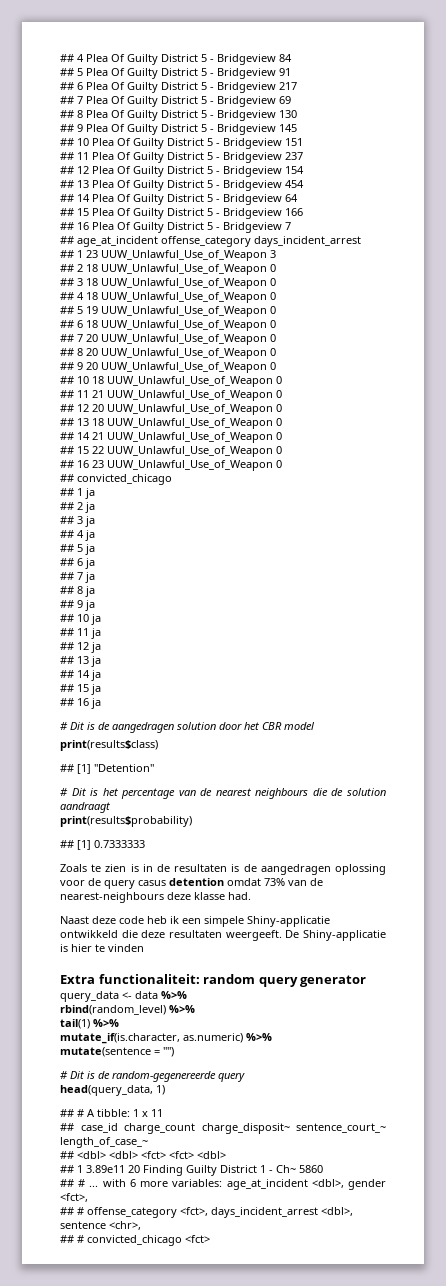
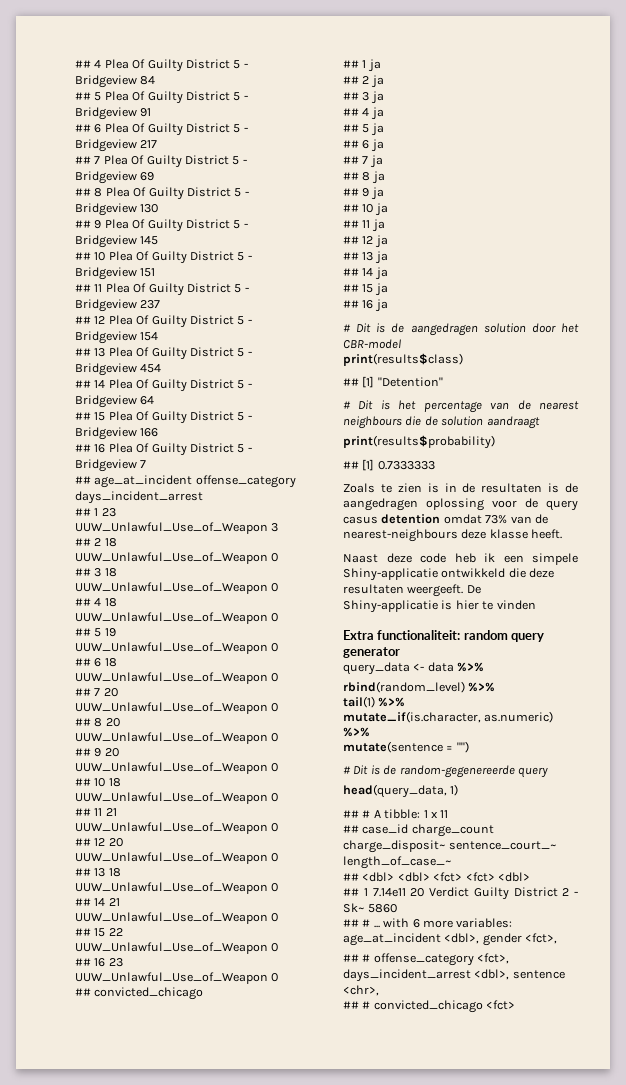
- # Dit is de aangedragen solution door het CBR model
+ # Dit is de aangedragen solution door het CBR-model
- Zoals te zien is in de resultaten is de aangedragen oplossing voor de query casus detention omdat 73% van de nearest-neighbours deze klasse had.
+ Zoals te zien is in de resultaten is de aangedragen oplossing voor de query casus detention omdat 73% van de nearest-neighbours deze klasse heeft.
- ## 1 3.89e11 20 Finding Guilty District 1 - Ch~ 5860
+ ## 1 7.14e11 20 Verdict Guilty District 2 - Sk~ 5860

